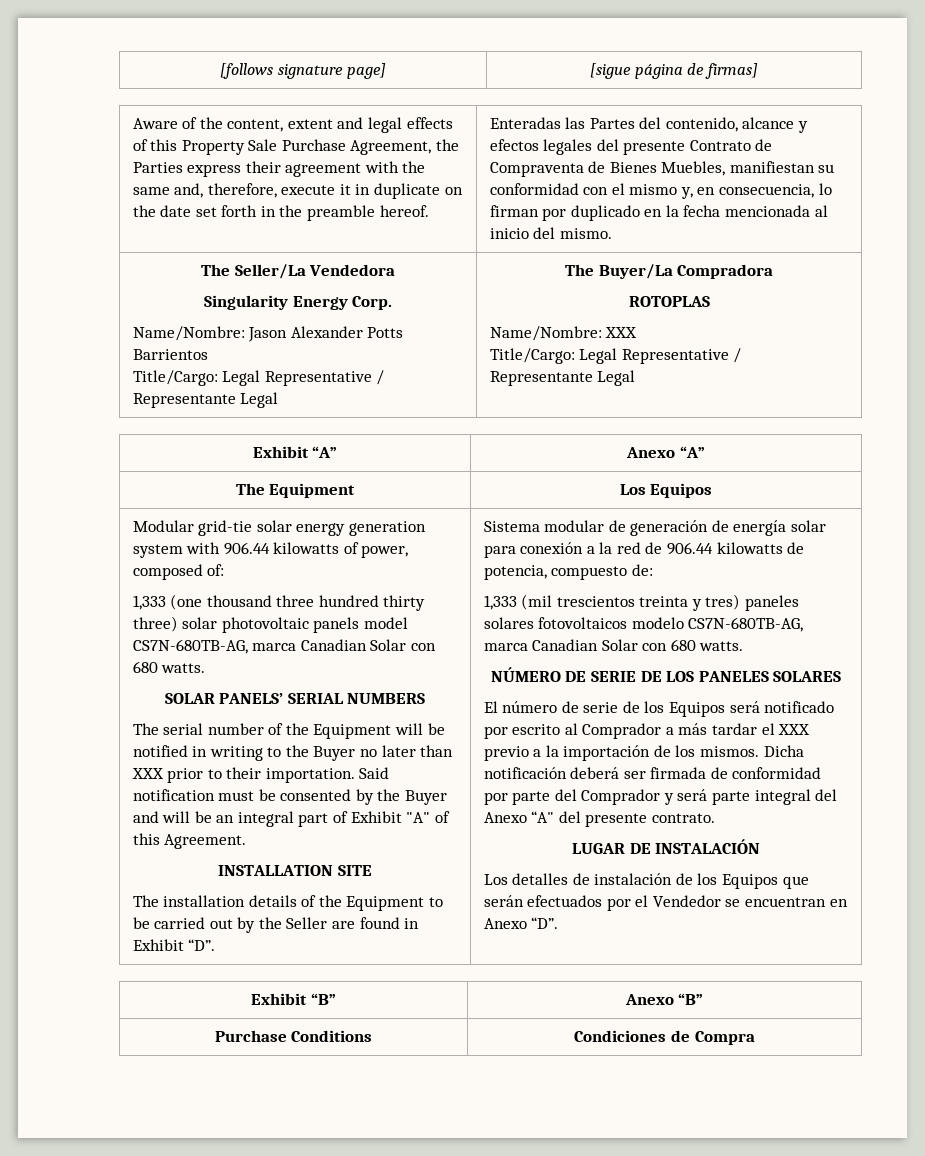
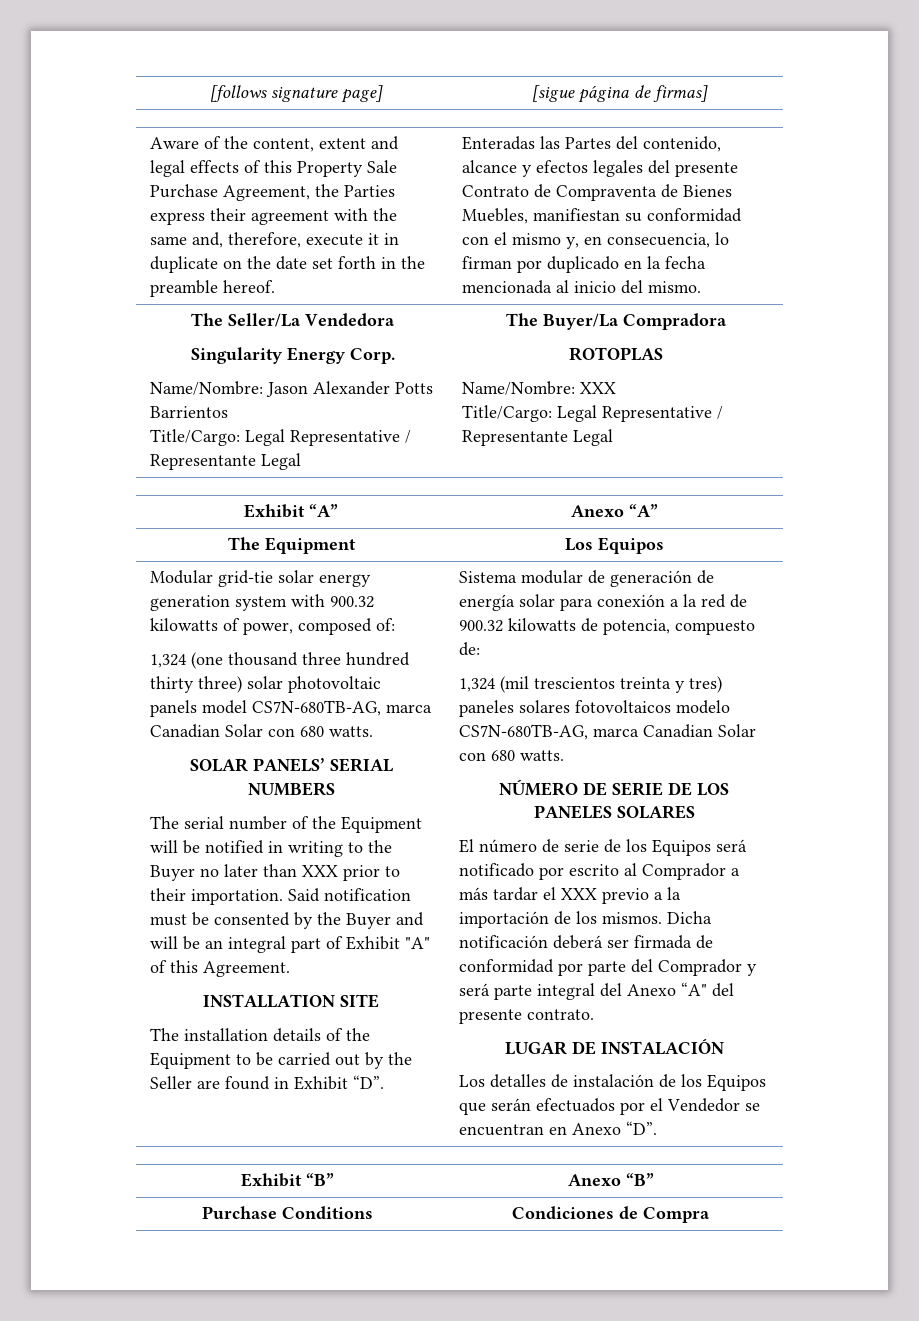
- Modular grid-tie solar energy generation system with 906.44 kilowatts of power, composed of:
+ Modular grid-tie solar energy generation system with 900.32 kilowatts of power, composed of:
- 1,333 (one thousand three hundred thirty three) solar photovoltaic panels model CS7N-680TB-AG, marca Canadian Solar con 680 watts.
+ 1,324 (one thousand three hundred thirty three) solar photovoltaic panels model CS7N-680TB-AG, marca Canadian Solar con 680 watts.
- Sistema modular de generación de energía solar para conexión a la red de 906.44 kilowatts de potencia, compuesto de:
+ Sistema modular de generación de energía solar para conexión a la red de 900.32 kilowatts de potencia, compuesto de:
- 1,333 (mil trescientos treinta y tres) paneles solares fotovoltaicos modelo CS7N-680TB-AG, marca Canadian Solar con 680 watts.
+ 1,324 (mil trescientos treinta y tres) paneles solares fotovoltaicos modelo CS7N-680TB-AG, marca Canadian Solar con 680 watts.

